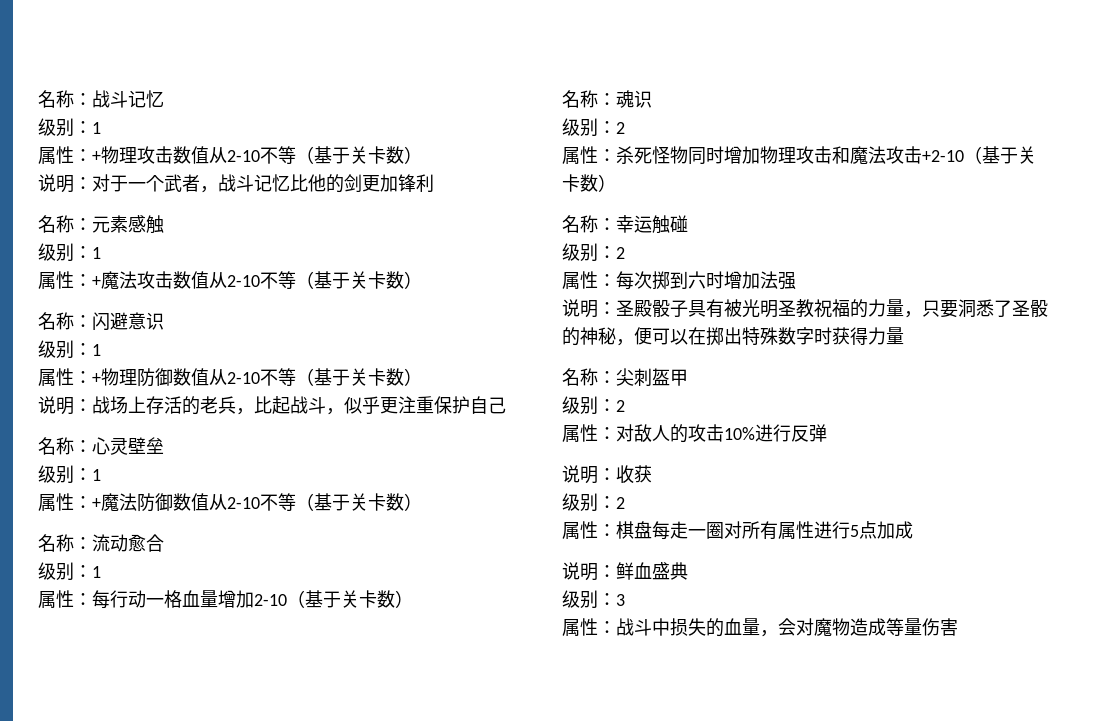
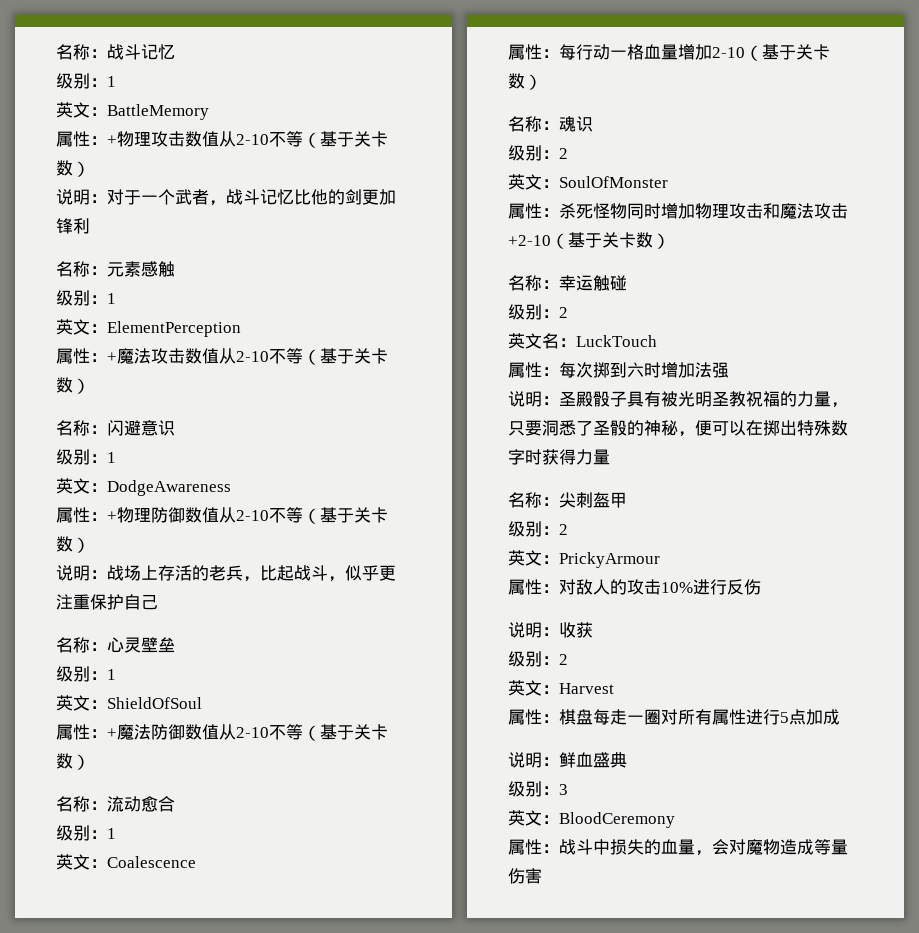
+ 英文：BattleMemory
+ 英文：ElementPerception
+ 英文：DodgeAwareness
+ 英文：ShieldOfSoul
+ 英文：Coalescence
+ 英文：SoulOfMonster
+ 英文名：LuckTouch
+ 英文：PrickyArmour
- 属性：对敌人的攻击10%进行反弹
+ 属性：对敌人的攻击10%进行反伤
+ 英文：Harvest
+ 英文：BloodCeremony

